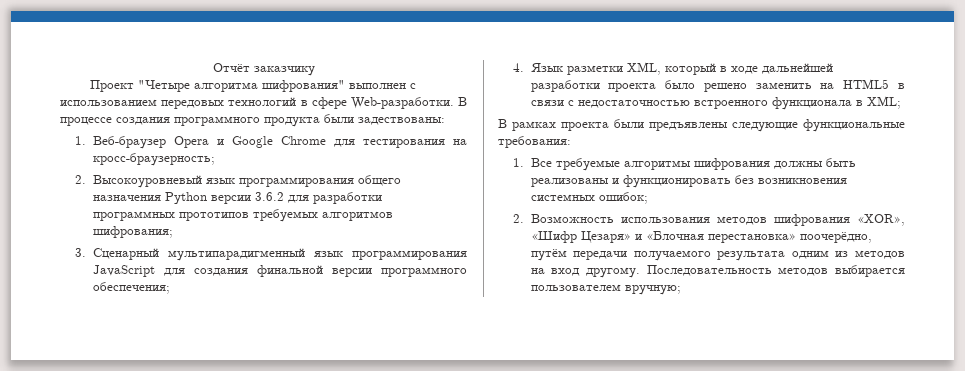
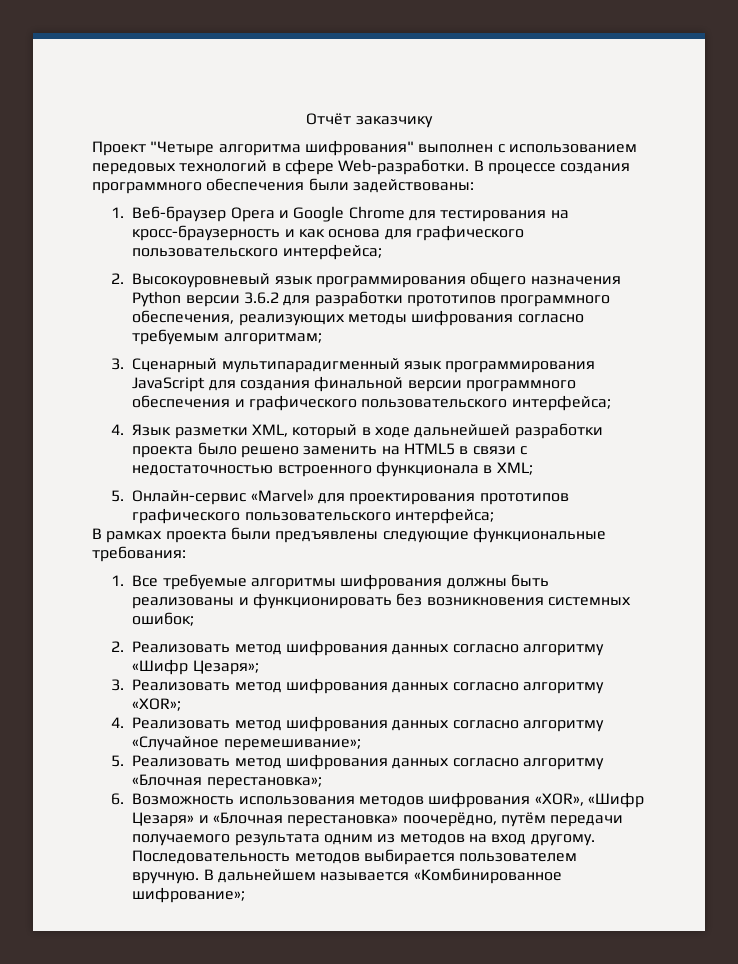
- В процессе создания программного продукта были задествованы:
+ В процессе создания программного обеспечения были задействованы:
- 1. Веб-браузер Opera и Google Chrome для тестирования на кросс-браузерность;
+ 1. Веб-браузер Opera и Google Chrome для тестирования на кросс-браузерность и как основа для графического пользовательского интерфейса;
- 2. Высокоуровневый язык программирования общего назначения Python версии 3.6.2 для разработки программных прототипов требуемых алгоритмов шифрования;
+ 2. Высокоуровневый язык программирования общего назначения Python версии 3.6.2 для разработки прототипов программного обеспечения, реализующих методы шифрования согласно требуемым алгоритмам;
- 3. Сценарный мультипарадигменный язык программирования JavaScript для создания финальной версии программного обеспечения;
+ 3. Сценарный мультипарадигменный язык программирования JavaScript для создания финальной версии программного обеспечения и графического пользовательского интерфейса;
+ 5. Онлайн-сервис «Marvel» для проектирования прототипов графического пользовательского интерфейса;
- 2. Возможность использования методов шифрования «XOR», «Шифр Цезаря» и «Блочная перестановка» поочерёдно, путём передачи получаемого результата одним из методов на вход другому.
+ 2. Реализовать метод шифрования данных согласно алгоритму «Шифр Цезаря»;
+ 3. Реализовать метод шифрования данных согласно алгоритму «XOR»;
+ 4. Реализовать метод шифрования данных согласно алгоритму «Случайное перемешивание»;
+ 5. Реализовать метод шифрования данных согласно алгоритму «Блочная перестановка»;
+ 6. Возможность использования методов шифрования «XOR», «Шифр Цезаря» и «Блочная перестановка» поочерёдно, путём передачи получаемого результата одним из методов на вход другому.
- Последовательность методов выбирается пользователем вручную;
+ Последовательность методов выбирается пользователем вручную. В дальнейшем называется «Комбинированное шифрование»;

